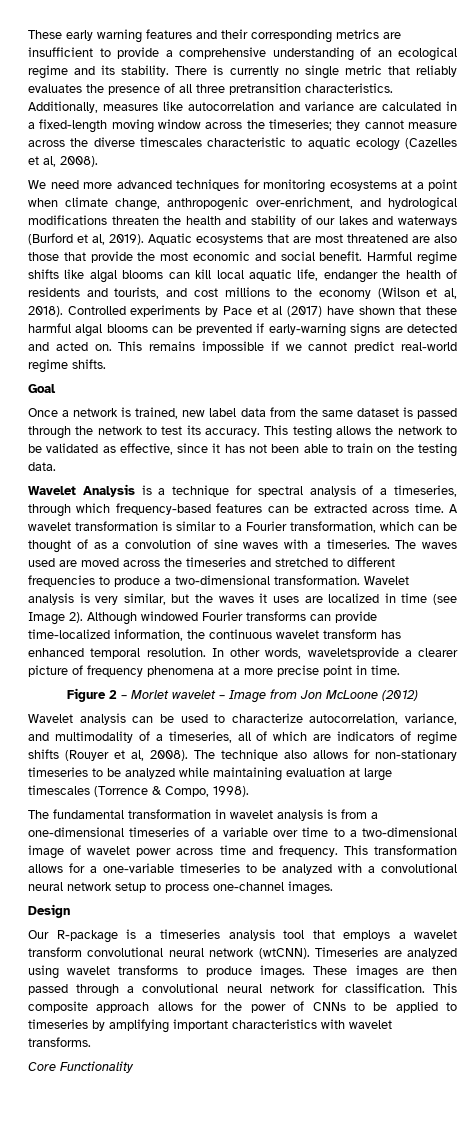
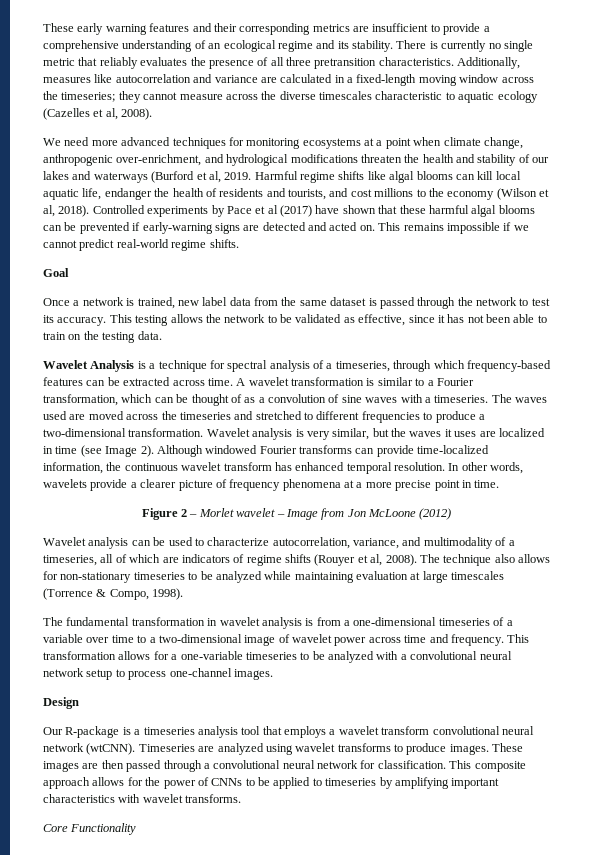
- We need more advanced techniques for monitoring ecosystems at a point when climate change, anthropogenic over-enrichment, and hydrological modifications threaten the health and stability of our lakes and waterways (Burford et al, 2019). Aquatic ecosystems that are most threatened are also those that provide the most economic and social benefit.
+ We need more advanced techniques for monitoring ecosystems at a point when climate change, anthropogenic over-enrichment, and hydrological modifications threaten the health and stability of our lakes and waterways (Burford et al, 2019.
- In other words, waveletsprovide a clearer picture of frequency phenomena at a more precise point in time.
+ In other words, wavelets provide a clearer picture of frequency phenomena at a more precise point in time.

